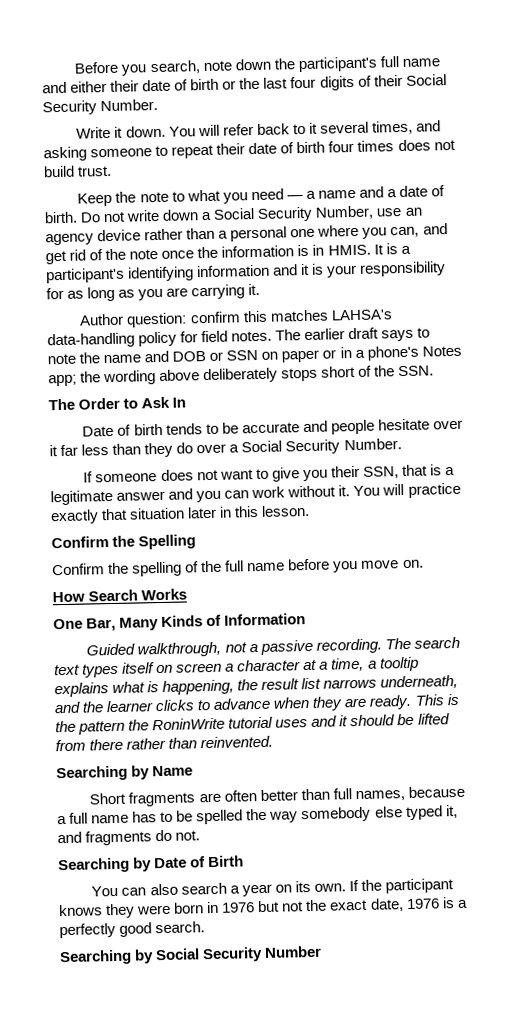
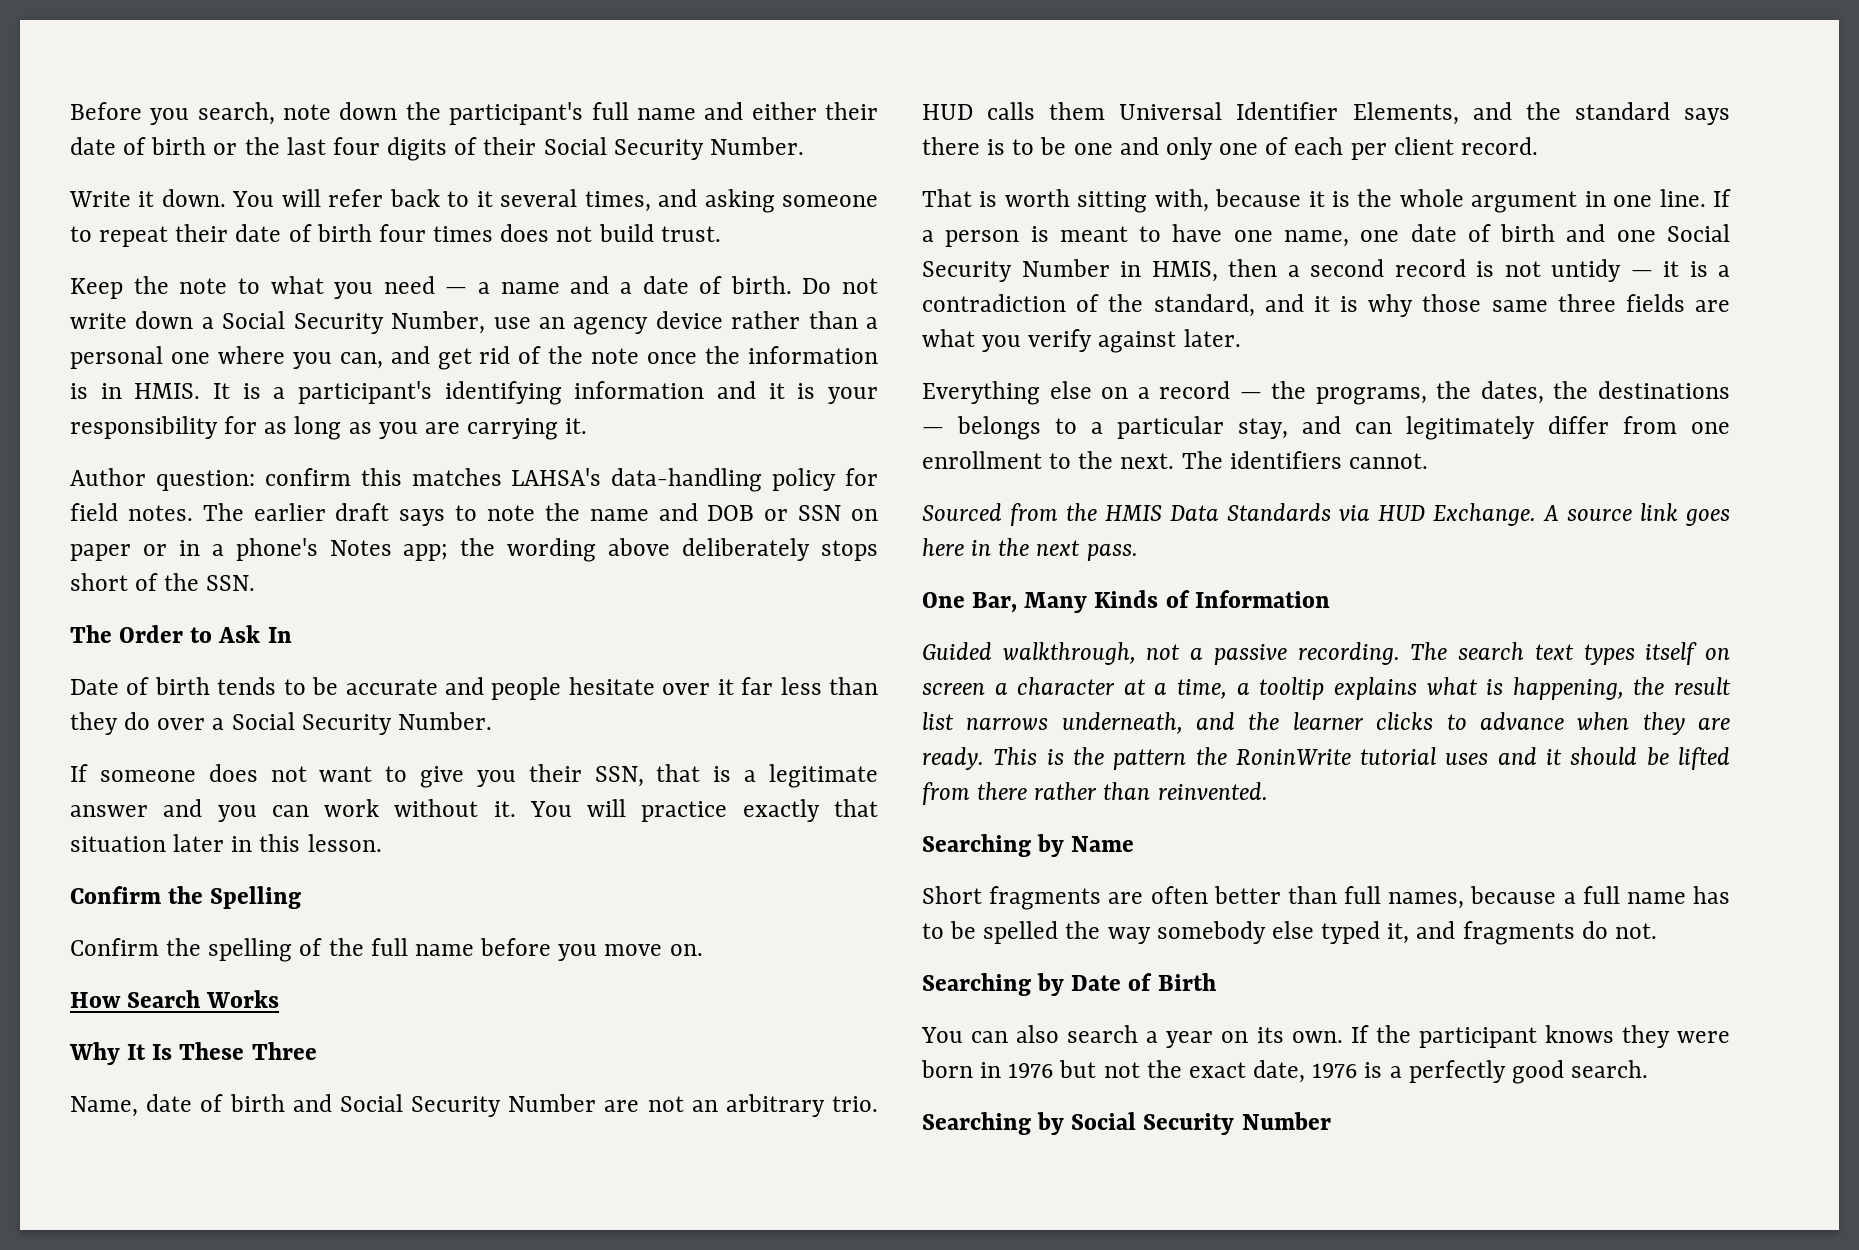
+ Why It Is These Three
+ Name, date of birth and Social Security Number are not an arbitrary trio. HUD calls them Universal Identifier Elements, and the standard says there is to be one and only one of each per client record.
+ That is worth sitting with, because it is the whole argument in one line. If a person is meant to have one name, one date of birth and one Social Security Number in HMIS, then a second record is not untidy — it is a contradiction of the standard, and it is why those same three fields are what you verify against later.
+ Everything else on a record — the programs, the dates, the destinations — belongs to a particular stay, and can legitimately differ from one enrollment to the next. The identifiers cannot.
+ Sourced from the HMIS Data Standards via HUD Exchange. A source link goes here in the next pass.

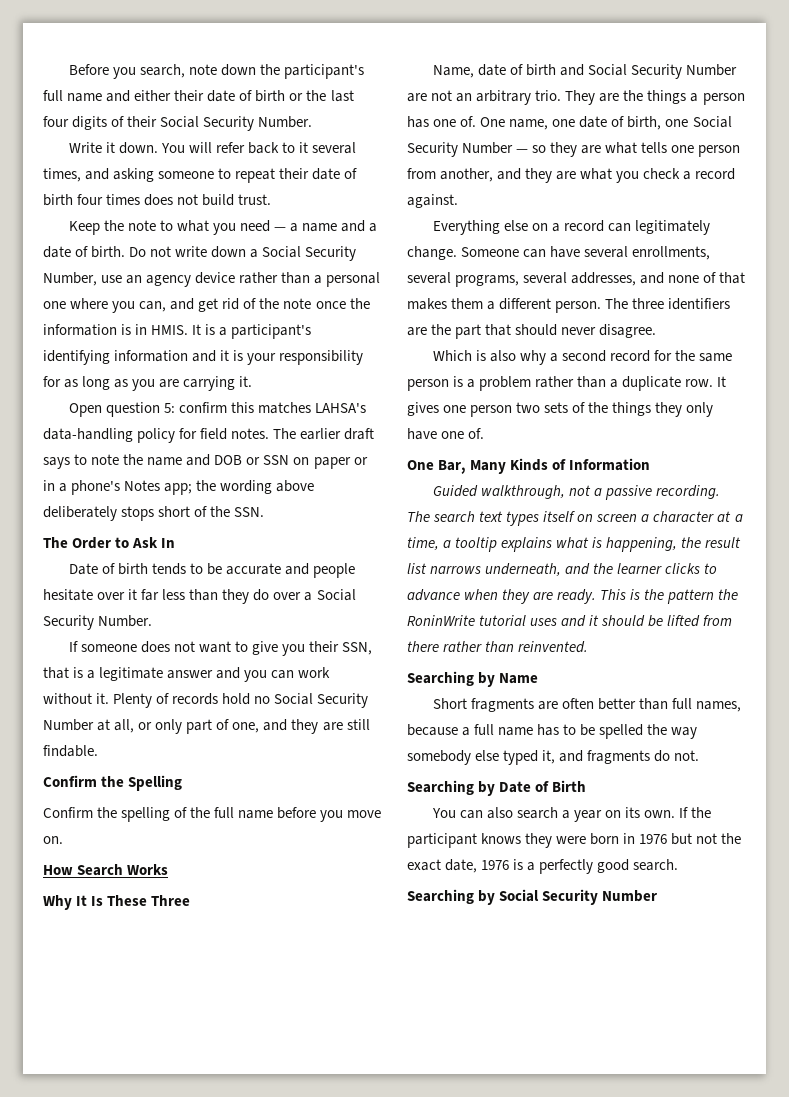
- Author question: confirm this matches LAHSA's data-handling policy for field notes.
+ Open question 5: confirm this matches LAHSA's data-handling policy for field notes.
- You will practice exactly that situation later in this lesson.
+ Plenty of records hold no Social Security Number at all, or only part of one, and they are still findable.
- HUD calls them Universal Identifier Elements, and the standard says there is to be one and only one of each per client record.
- That is worth sitting with, because it is the whole argument in one line. If a person is meant to have one name, one date of birth and one Social Security Number in HMIS, then a second record is not untidy — it is a contradiction of the standard, and it is why those same three fields are what you verify against later.
+ They are the things a person has one of. One name, one date of birth, one Social Security Number — so they are what tells one person from another, and they are what you check a record against.
- Everything else on a record — the programs, the dates, the destinations — belongs to a particular stay, and can legitimately differ from one enrollment to the next. The identifiers cannot.
- Sourced from the HMIS Data Standards via HUD Exchange. A source link goes here in the next pass.
+ Everything else on a record can legitimately change. Someone can have several enrollments, several programs, several addresses, and none of that makes them a different person. The three identifiers are the part that should never disagree.
+ Which is also why a second record for the same person is a problem rather than a duplicate row. It gives one person two sets of the things they only have one of.

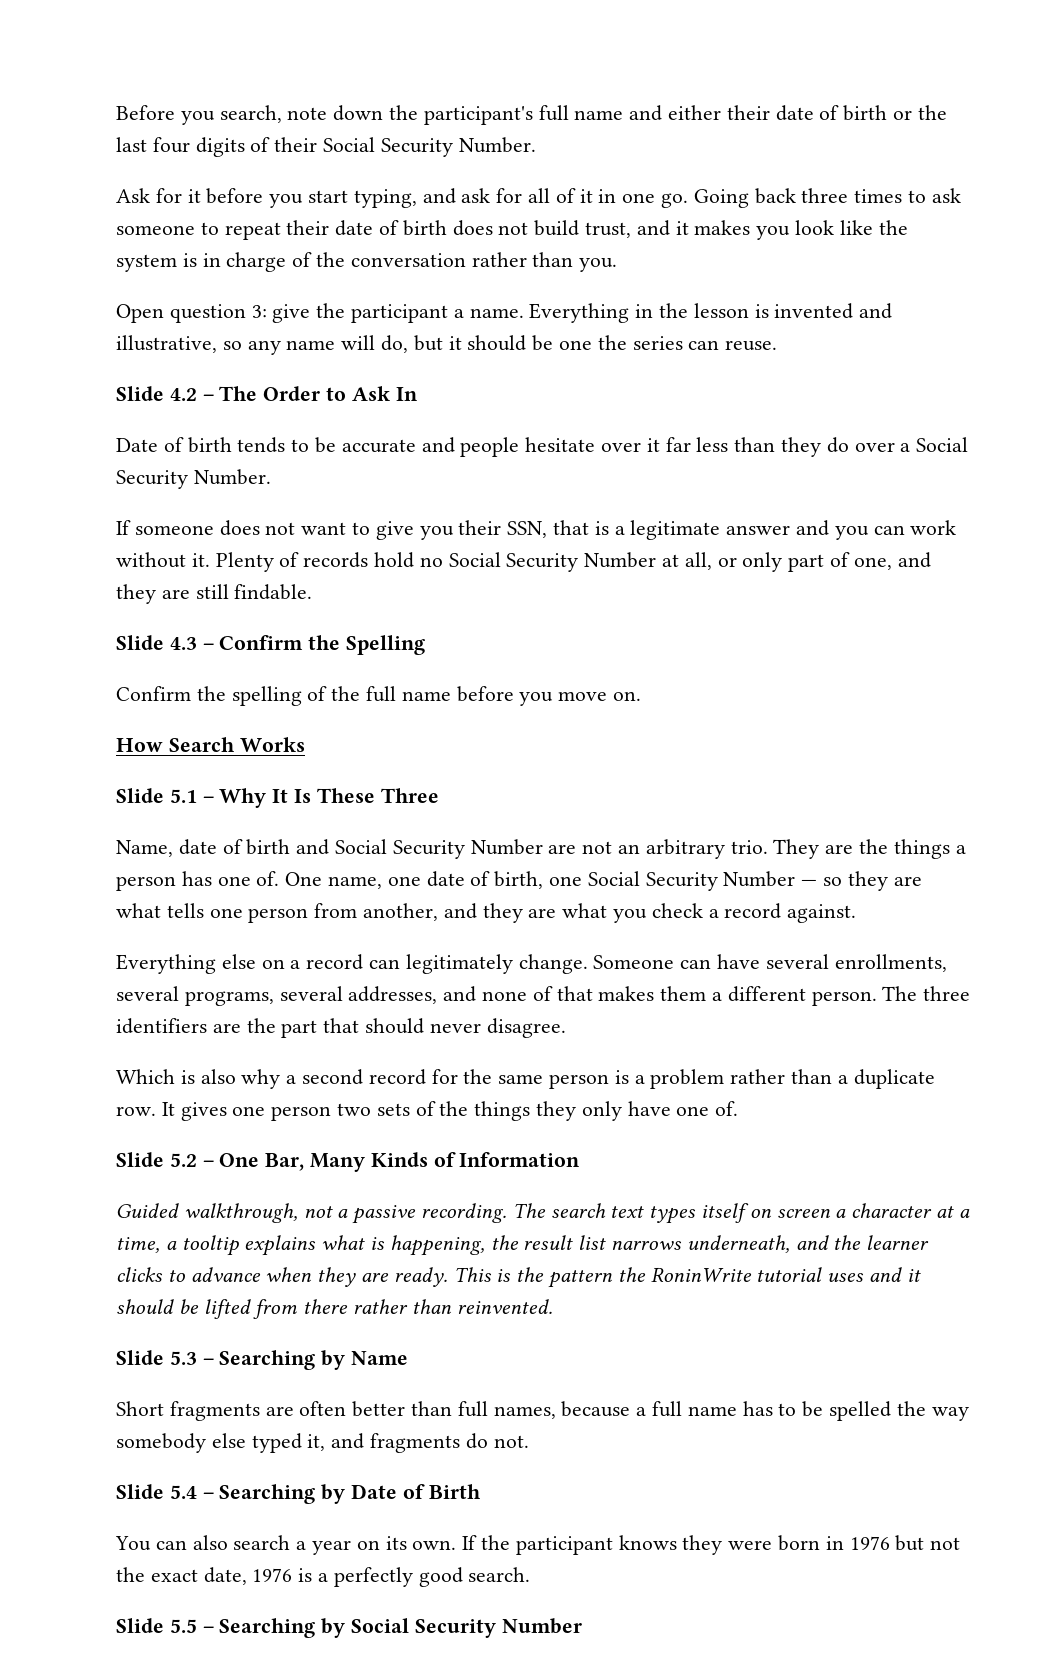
- Write it down. You will refer back to it several times, and asking someone to repeat their date of birth four times does not build trust.
- Keep the note to what you need — a name and a date of birth. Do not write down a Social Security Number, use an agency device rather than a personal one where you can, and get rid of the note once the information is in HMIS. It is a participant's identifying information and it is your responsibility for as long as you are carrying it.
- Open question 5: confirm this matches LAHSA's data-handling policy for field notes. The earlier draft says to note the name and DOB or SSN on paper or in a phone's Notes app; the wording above deliberately stops short of the SSN.
- The Order to Ask In
+ Ask for it before you start typing, and ask for all of it in one go. Going back three times to ask someone to repeat their date of birth does not build trust, and it makes you look like the system is in charge of the conversation rather than you.
+ Open question 3: give the participant a name. Everything in the lesson is invented and illustrative, so any name will do, but it should be one the series can reuse.
+ Slide 4.2 – The Order to Ask In
- Confirm the Spelling
+ Slide 4.3 – Confirm the Spelling
- Why It Is These Three
+ Slide 5.1 – Why It Is These Three
- One Bar, Many Kinds of Information
+ Slide 5.2 – One Bar, Many Kinds of Information
- Searching by Name
+ Slide 5.3 – Searching by Name
- Searching by Date of Birth
+ Slide 5.4 – Searching by Date of Birth
- Searching by Social Security Number
+ Slide 5.5 – Searching by Social Security Number

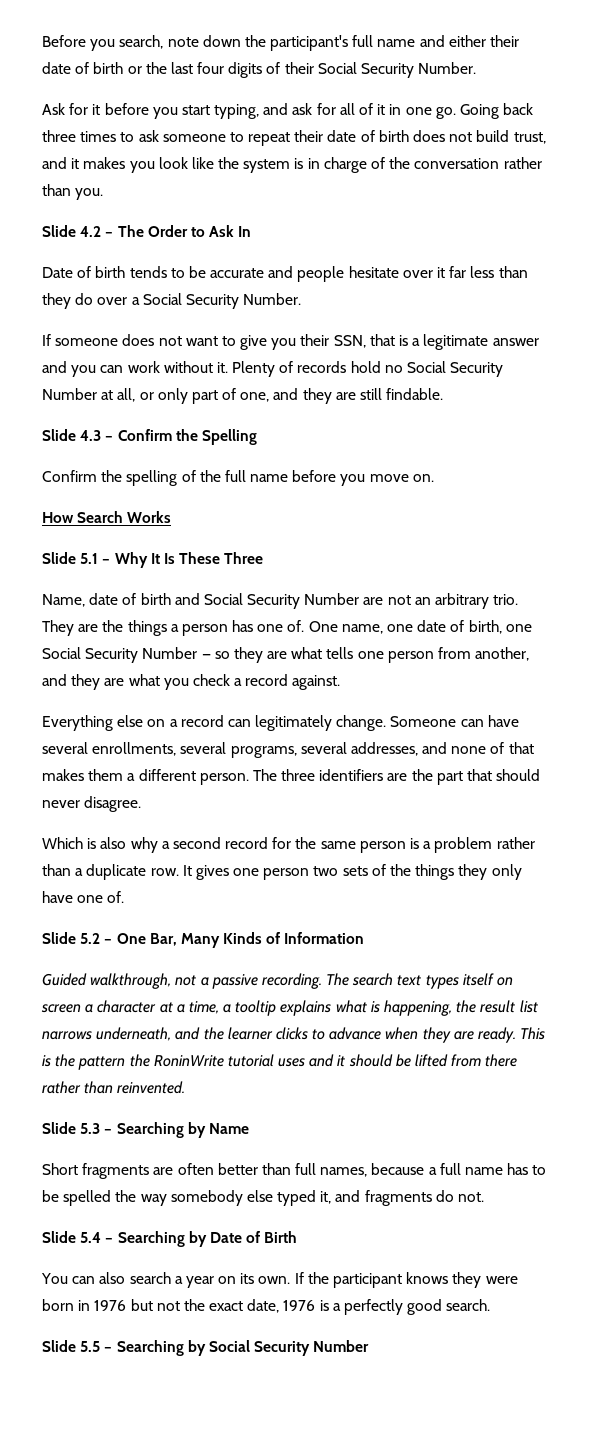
- Open question 3: give the participant a name. Everything in the lesson is invented and illustrative, so any name will do, but it should be one the series can reuse.

